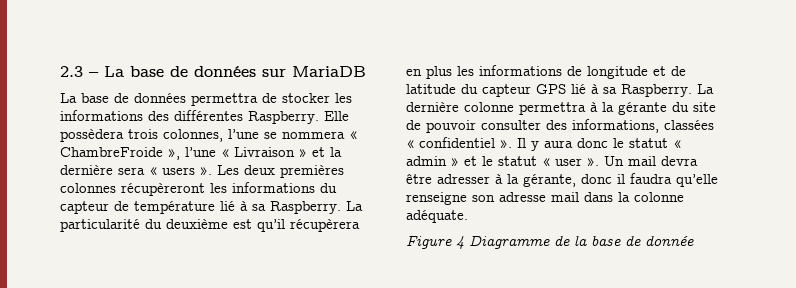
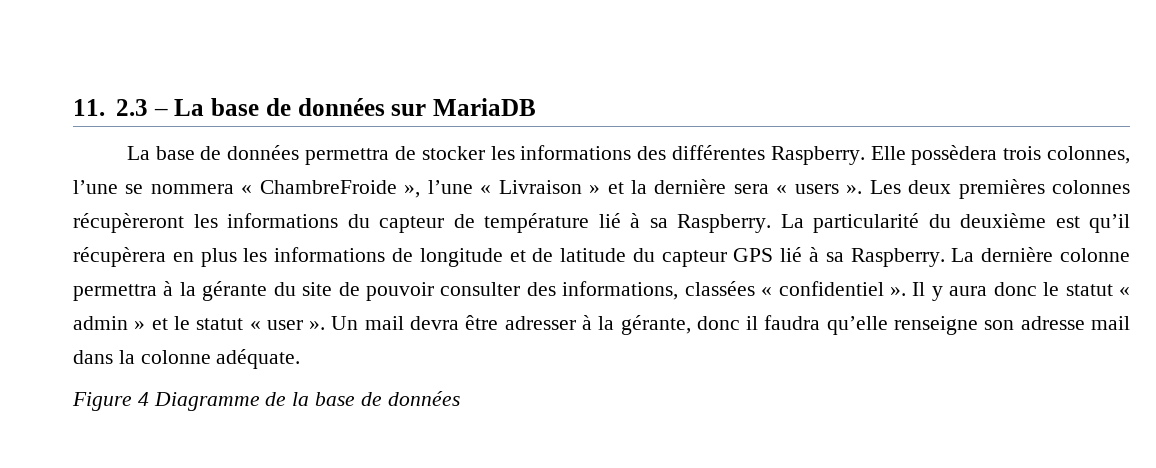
- 2.3 – La base de données sur MariaDB
+ 11. 2.3 – La base de données sur MariaDB
- Figure 4 Diagramme de la base de donnée
+ Figure 4 Diagramme de la base de données

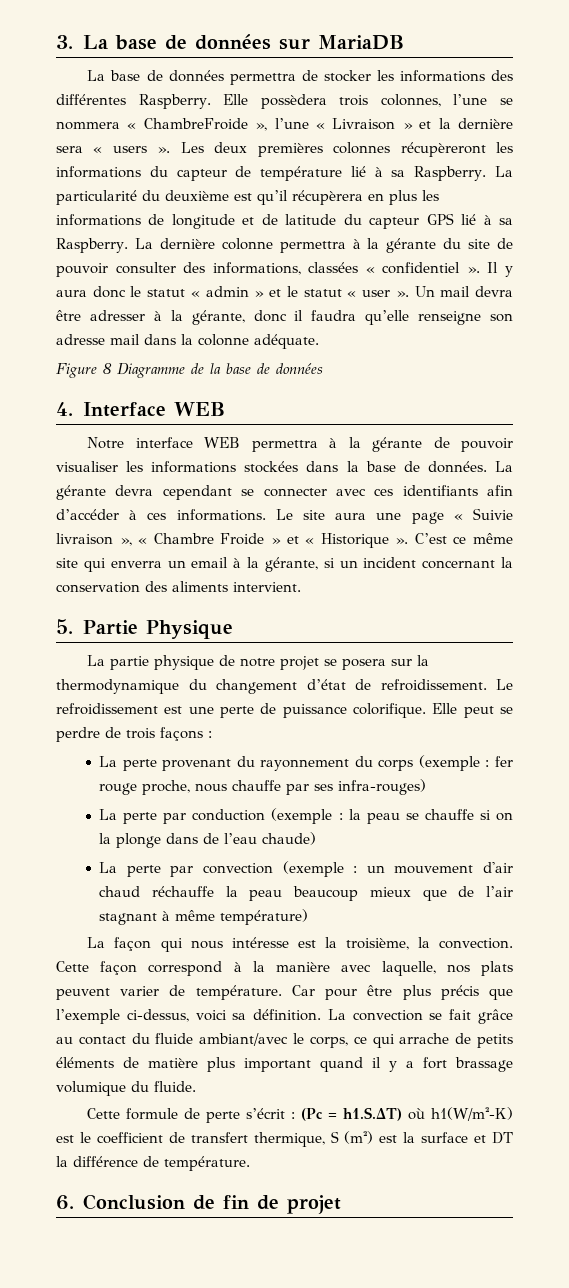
- 11. 2.3 – La base de données sur MariaDB
+ 3. La base de données sur MariaDB
- Figure 4 Diagramme de la base de données
+ Figure 8 Diagramme de la base de données
+ 4. Interface WEB
+ Notre interface WEB permettra à la gérante de pouvoir visualiser les informations stockées dans la base de données. La gérante devra cependant se connecter avec ces identifiants afin d’accéder à ces informations. Le site aura une page « Suivie livraison », « Chambre Froide » et « Historique ». C’est ce même site qui enverra un email à la gérante, si un incident concernant la conservation des aliments intervient.
+ 5. Partie Physique
+ La partie physique de notre projet se posera sur la thermodynamique du changement d’état de refroidissement. Le refroidissement est une perte de puissance colorifique. Elle peut se perdre de trois façons :
+ La perte provenant du rayonnement du corps (exemple : fer rouge proche, nous chauffe par ses infra-rouges)
+ La perte par conduction (exemple : la peau se chauffe si on la plonge dans de l’eau chaude)
+ La perte par convection (exemple : un mouvement d'air chaud réchauffe la peau beaucoup mieux que de l’air stagnant à même température)
+ La façon qui nous intéresse est la troisième, la convection. Cette façon correspond à la manière avec laquelle, nos plats peuvent varier de température. Car pour être plus précis que l’exemple ci-dessus, voici sa définition. La convection se fait grâce au contact du fluide ambiant/avec le corps, ce qui arrache de petits éléments de matière plus important quand il y a fort brassage volumique du fluide.
+ Cette formule de perte s’écrit : (Pc = h1.S.∆T) où h1(W/m²-K) est le coefficient de transfert thermique, S (m²) est la surface et DT la différence de température.
+ 6. Conclusion de fin de projet

